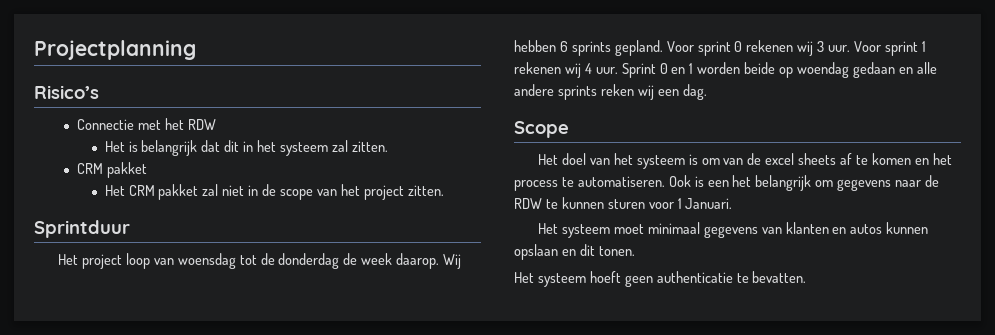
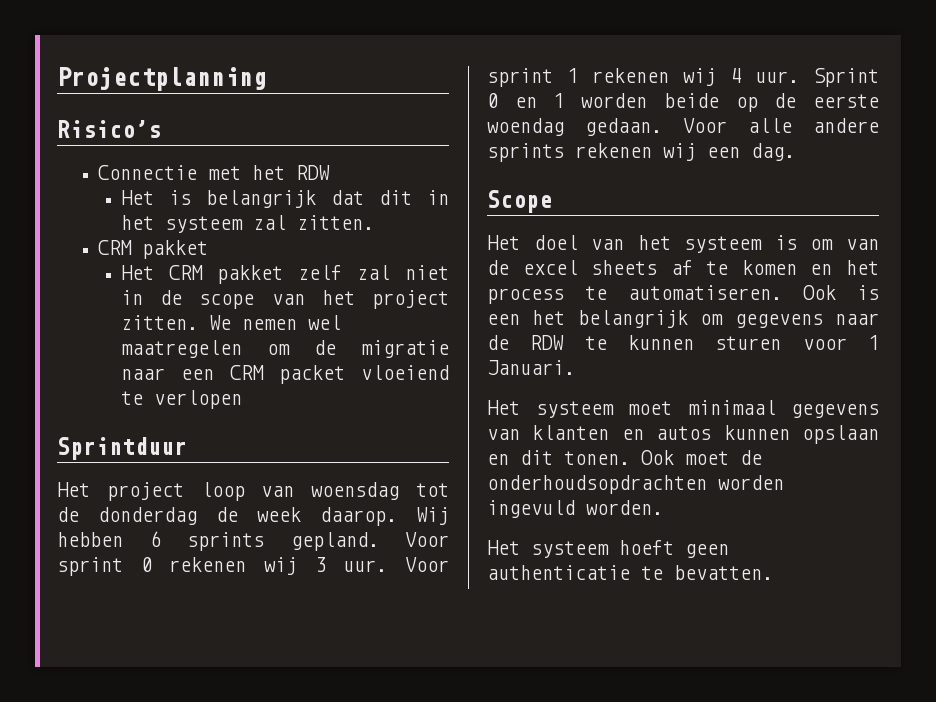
- Het CRM pakket zal niet in de scope van het project zitten.
+ Het CRM pakket zelf zal niet in de scope van het project zitten. We nemen wel maatregelen om de migratie naar een CRM packet vloeiend te verlopen
- Sprint 0 en 1 worden beide op woendag gedaan en alle andere sprints reken wij een dag.
+ Sprint 0 en 1 worden beide op de eerste woendag gedaan. Voor alle andere sprints rekenen wij een dag.
+ Ook moet de onderhoudsopdrachten worden ingevuld worden.

